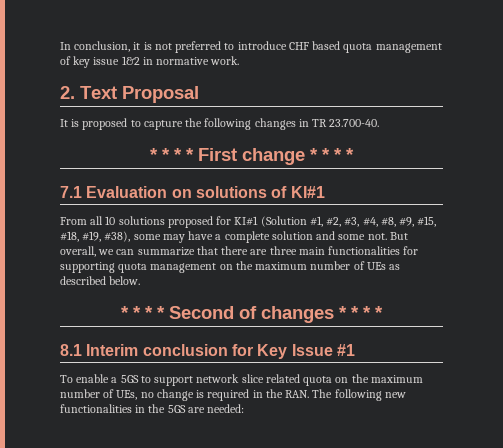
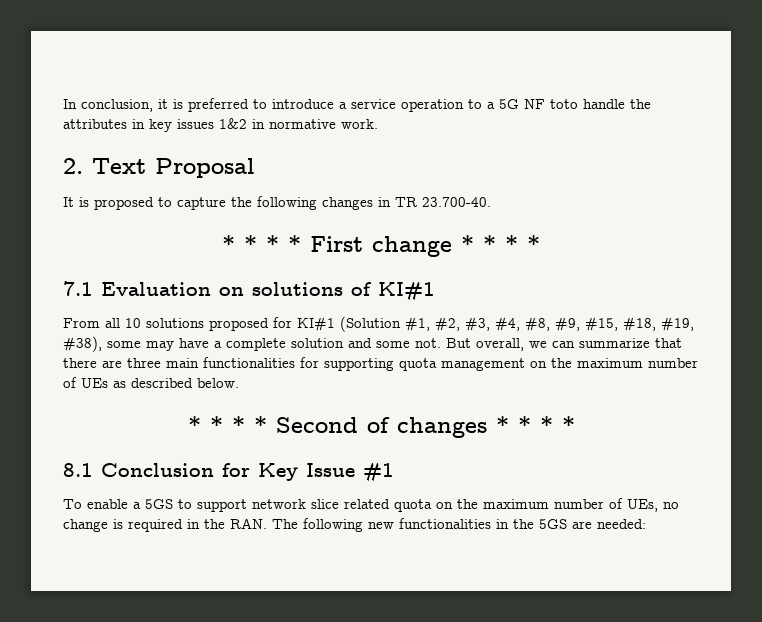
- In conclusion, it is not preferred to introduce CHF based quota management of key issue 1&2 in normative work.
+ In conclusion, it is preferred to introduce a service operation to a 5G NF toto handle the attributes in key issues 1&2 in normative work.
- 8.1 Interim conclusion for Key Issue #1
+ 8.1 Conclusion for Key Issue #1

